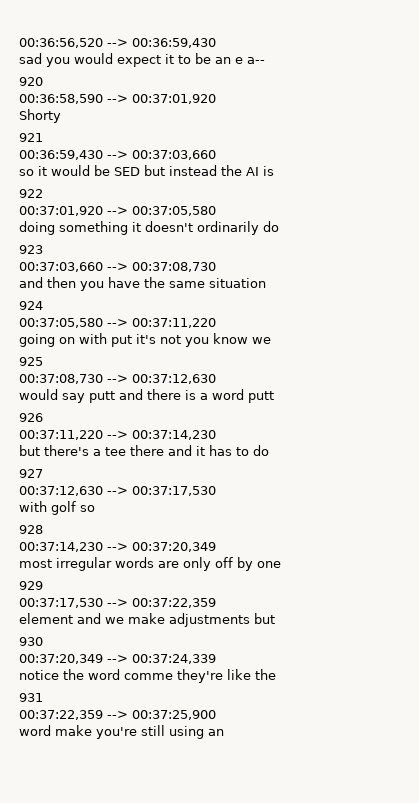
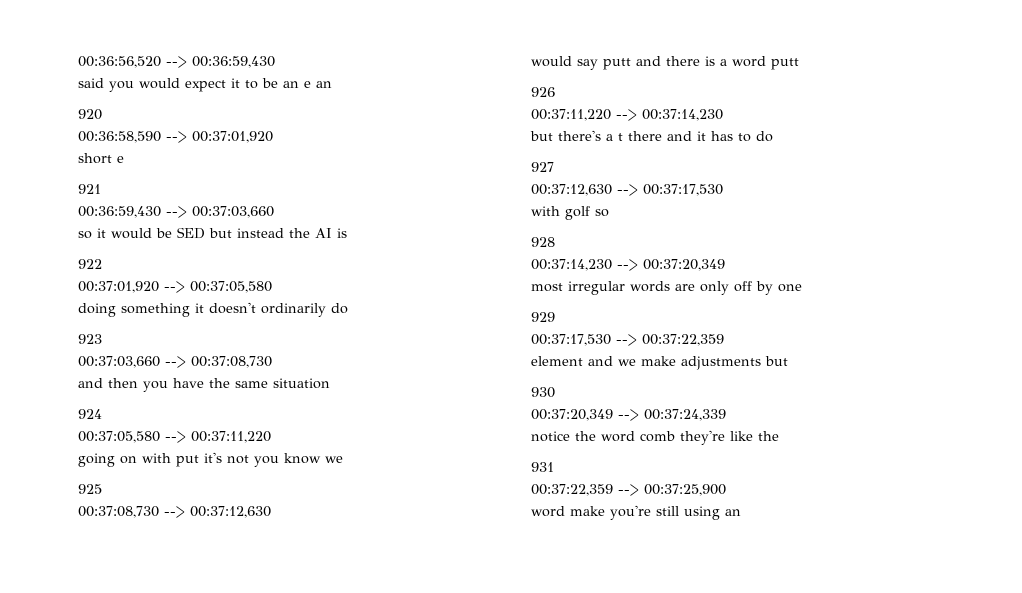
- sad you would expect it to be an e a--
+ said you would expect it to be an e an
- Shorty
+ short e
- but there's a tee there and it has to do
+ but there's a t there and it has to do
- notice the word comme they're like the
+ notice the word comb they're like the

